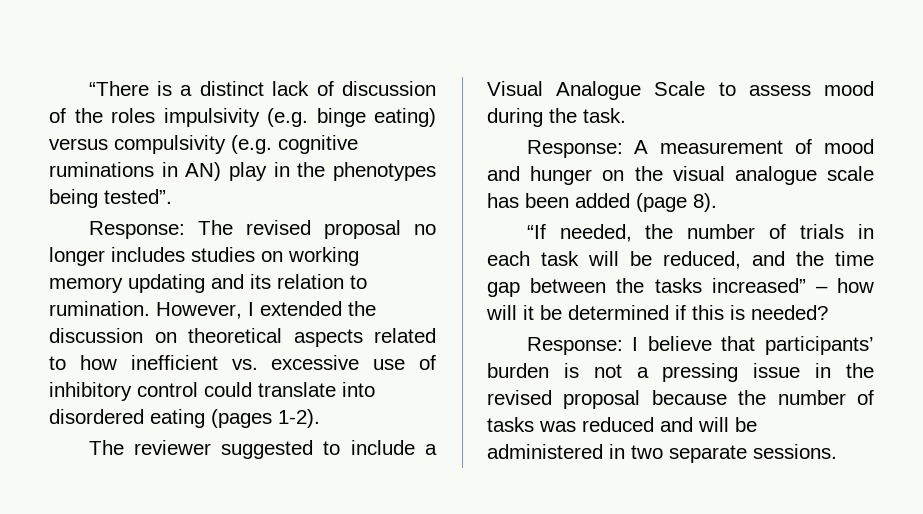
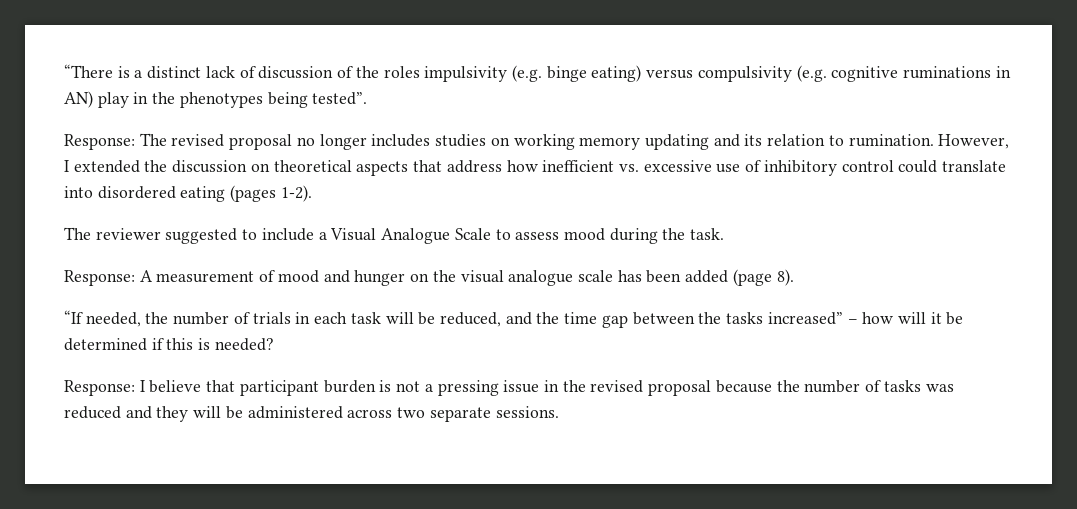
- However, I extended the discussion on theoretical aspects related to how inefficient vs. excessive use of inhibitory control could translate into disordered eating (pages 1-2).
+ However, I extended the discussion on theoretical aspects that address how inefficient vs. excessive use of inhibitory control could translate into disordered eating (pages 1-2).
- Response: I believe that participants’ burden is not a pressing issue in the revised proposal because the number of tasks was reduced and will be administered in two separate sessions.
+ Response: I believe that participant burden is not a pressing issue in the revised proposal because the number of tasks was reduced and they will be administered across two separate sessions.

